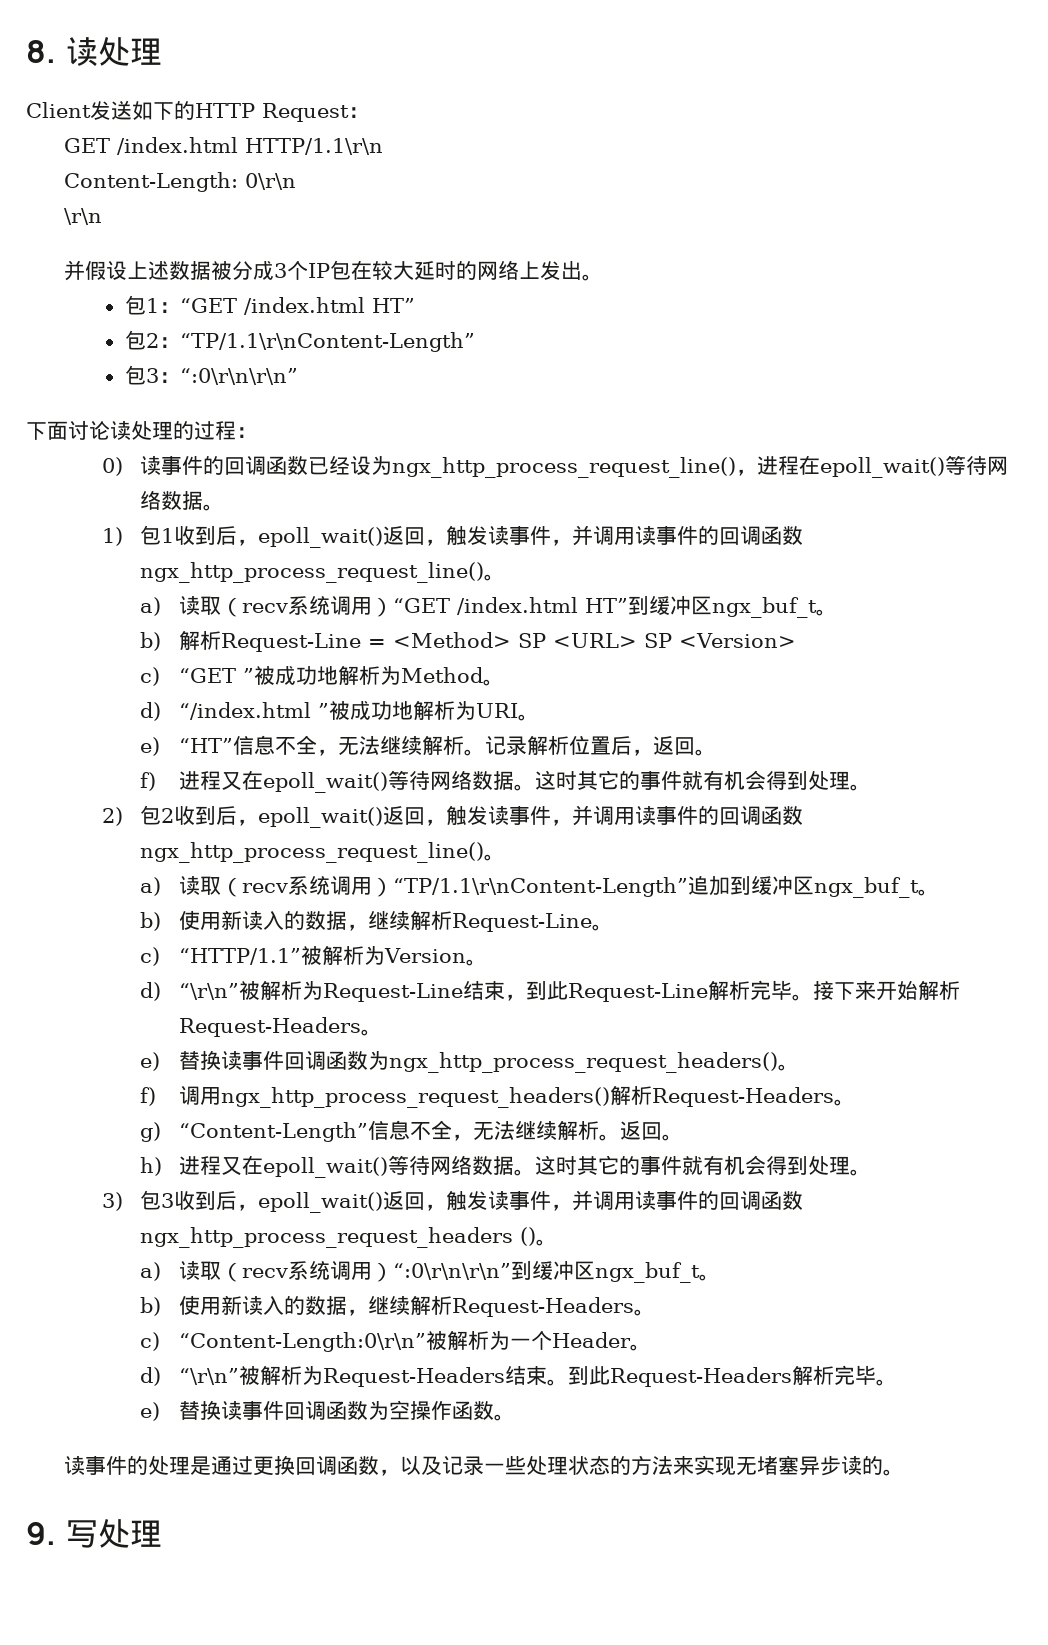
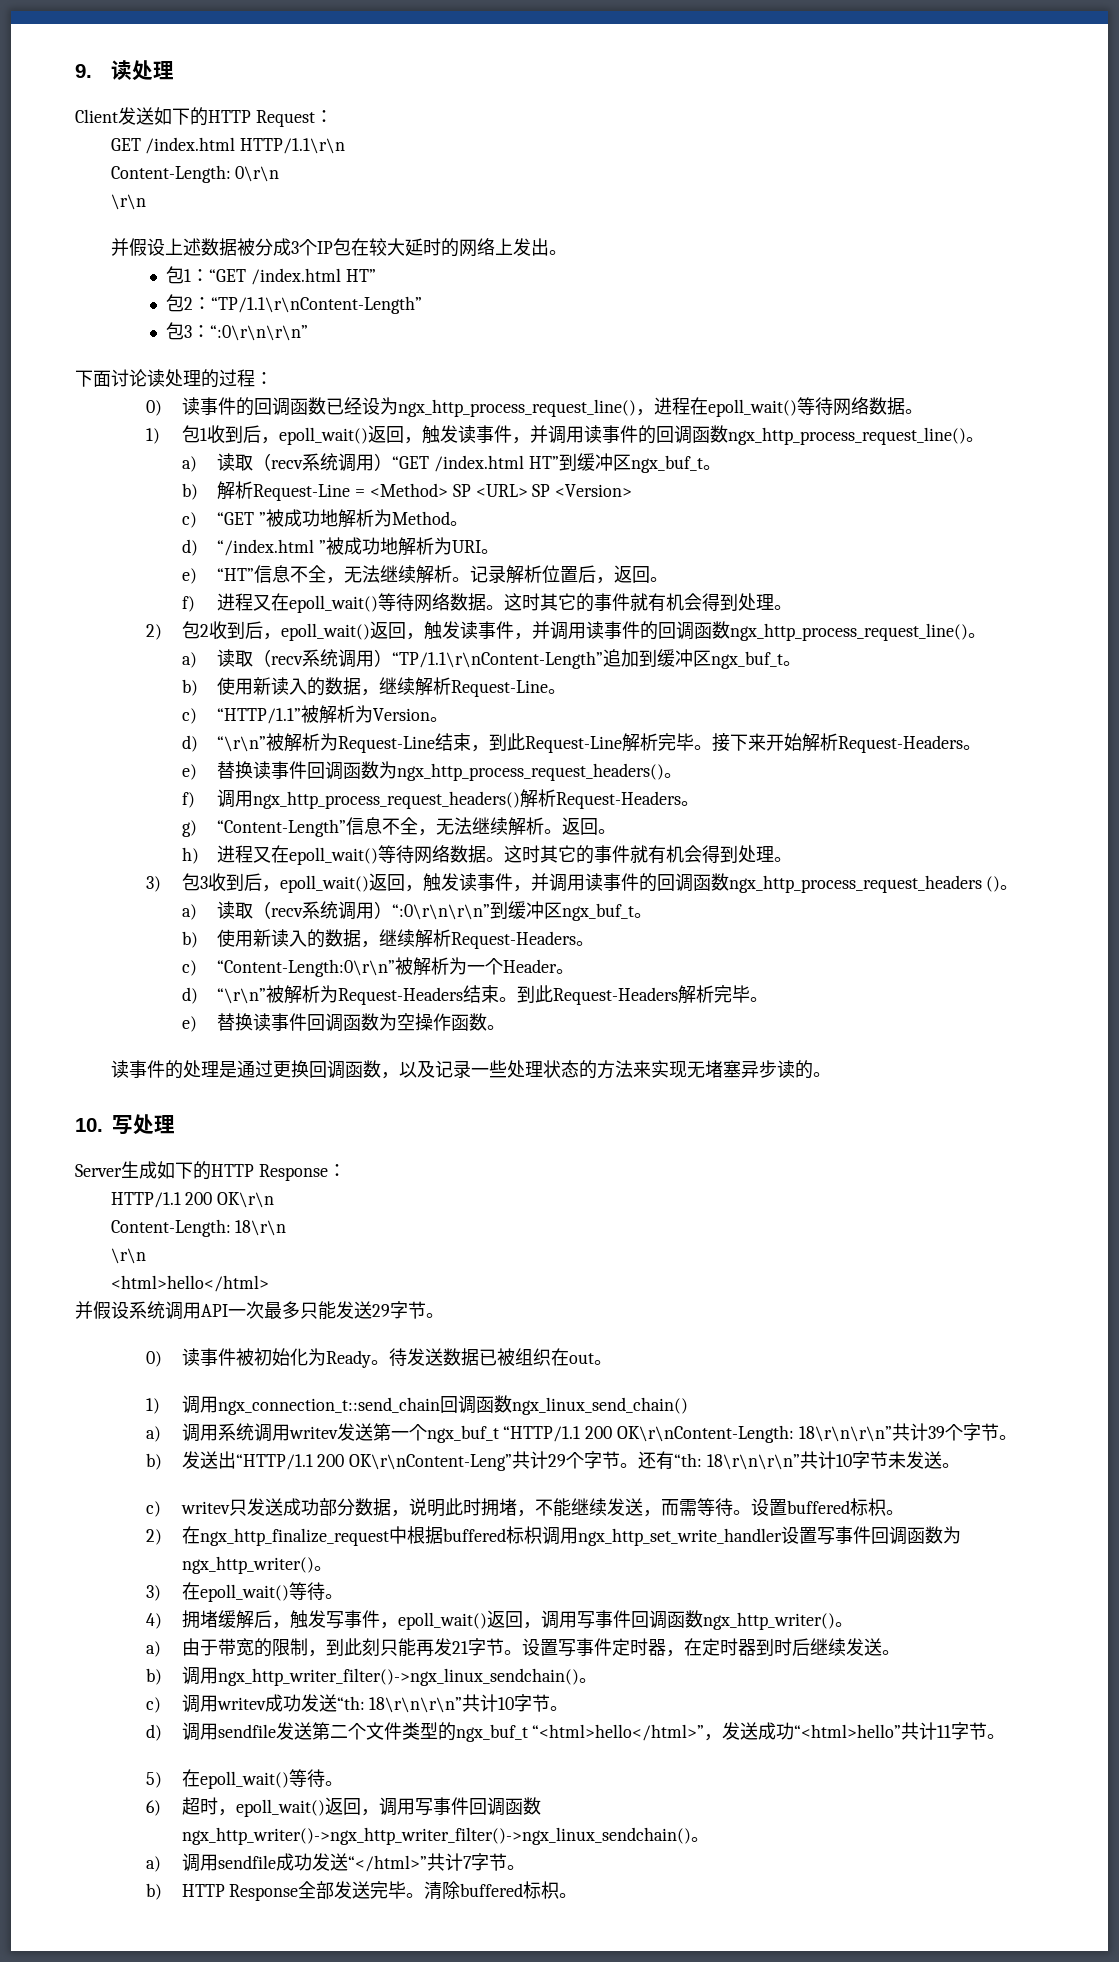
- 8.读处理
+ 9.读处理
- 9.写处理
+ 10.写处理
+ Server生成如下的HTTP Response：
+ HTTP/1.1 200 OK\r\n
+ Content-Length: 18\r\n
+ \r\n
+ <html>hello</html>
+ 并假设系统调用API一次最多只能发送29字节。
+ 0)读事件被初始化为Ready。待发送数据已被组织在out。
+ 1)调用ngx_connection_t::send_chain回调函数ngx_linux_send_chain()
+ a)调用系统调用writev发送第一个ngx_buf_t “HTTP/1.1 200 OK\r\nContent-Length: 18\r\n\r\n”共计39个字节。
+ b)发送出“HTTP/1.1 200 OK\r\nContent-Leng”共计29个字节。还有“th: 18\r\n\r\n”共计10字节未发送。
+ c) writev只发送成功部分数据，说明此时拥堵，不能继续发送，而需等待。设置buffered标枳。
+ 2)在ngx_http_finalize_request中根据buffered标枳调用ngx_http_set_write_handler设置写事件回调函数为ngx_http_writer()。
+ 3)在epoll_wait()等待。
+ 4)拥堵缓解后，触发写事件，epoll_wait()返回，调用写事件回调函数ngx_http_writer()。
+ a)由于带宽的限制，到此刻只能再发21字节。设置写事件定时器，在定时器到时后继续发送。
+ b)调用ngx_http_writer_filter()->ngx_linux_sendchain()。
+ c)调用writev成功发送“th: 18\r\n\r\n”共计10字节。
+ d)调用sendfile发送第二个文件类型的ngx_buf_t “<html>hello</html>”，发送成功“<html>hello”共计11字节。
+ 5)在epoll_wait()等待。
+ 6)超时，epoll_wait()返回，调用写事件回调函数ngx_http_writer()->ngx_http_writer_filter()->ngx_linux_sendchain()。
+ a)调用sendfile成功发送“</html>”共计7字节。
+ b) HTTP Response全部发送完毕。清除buffered标枳。

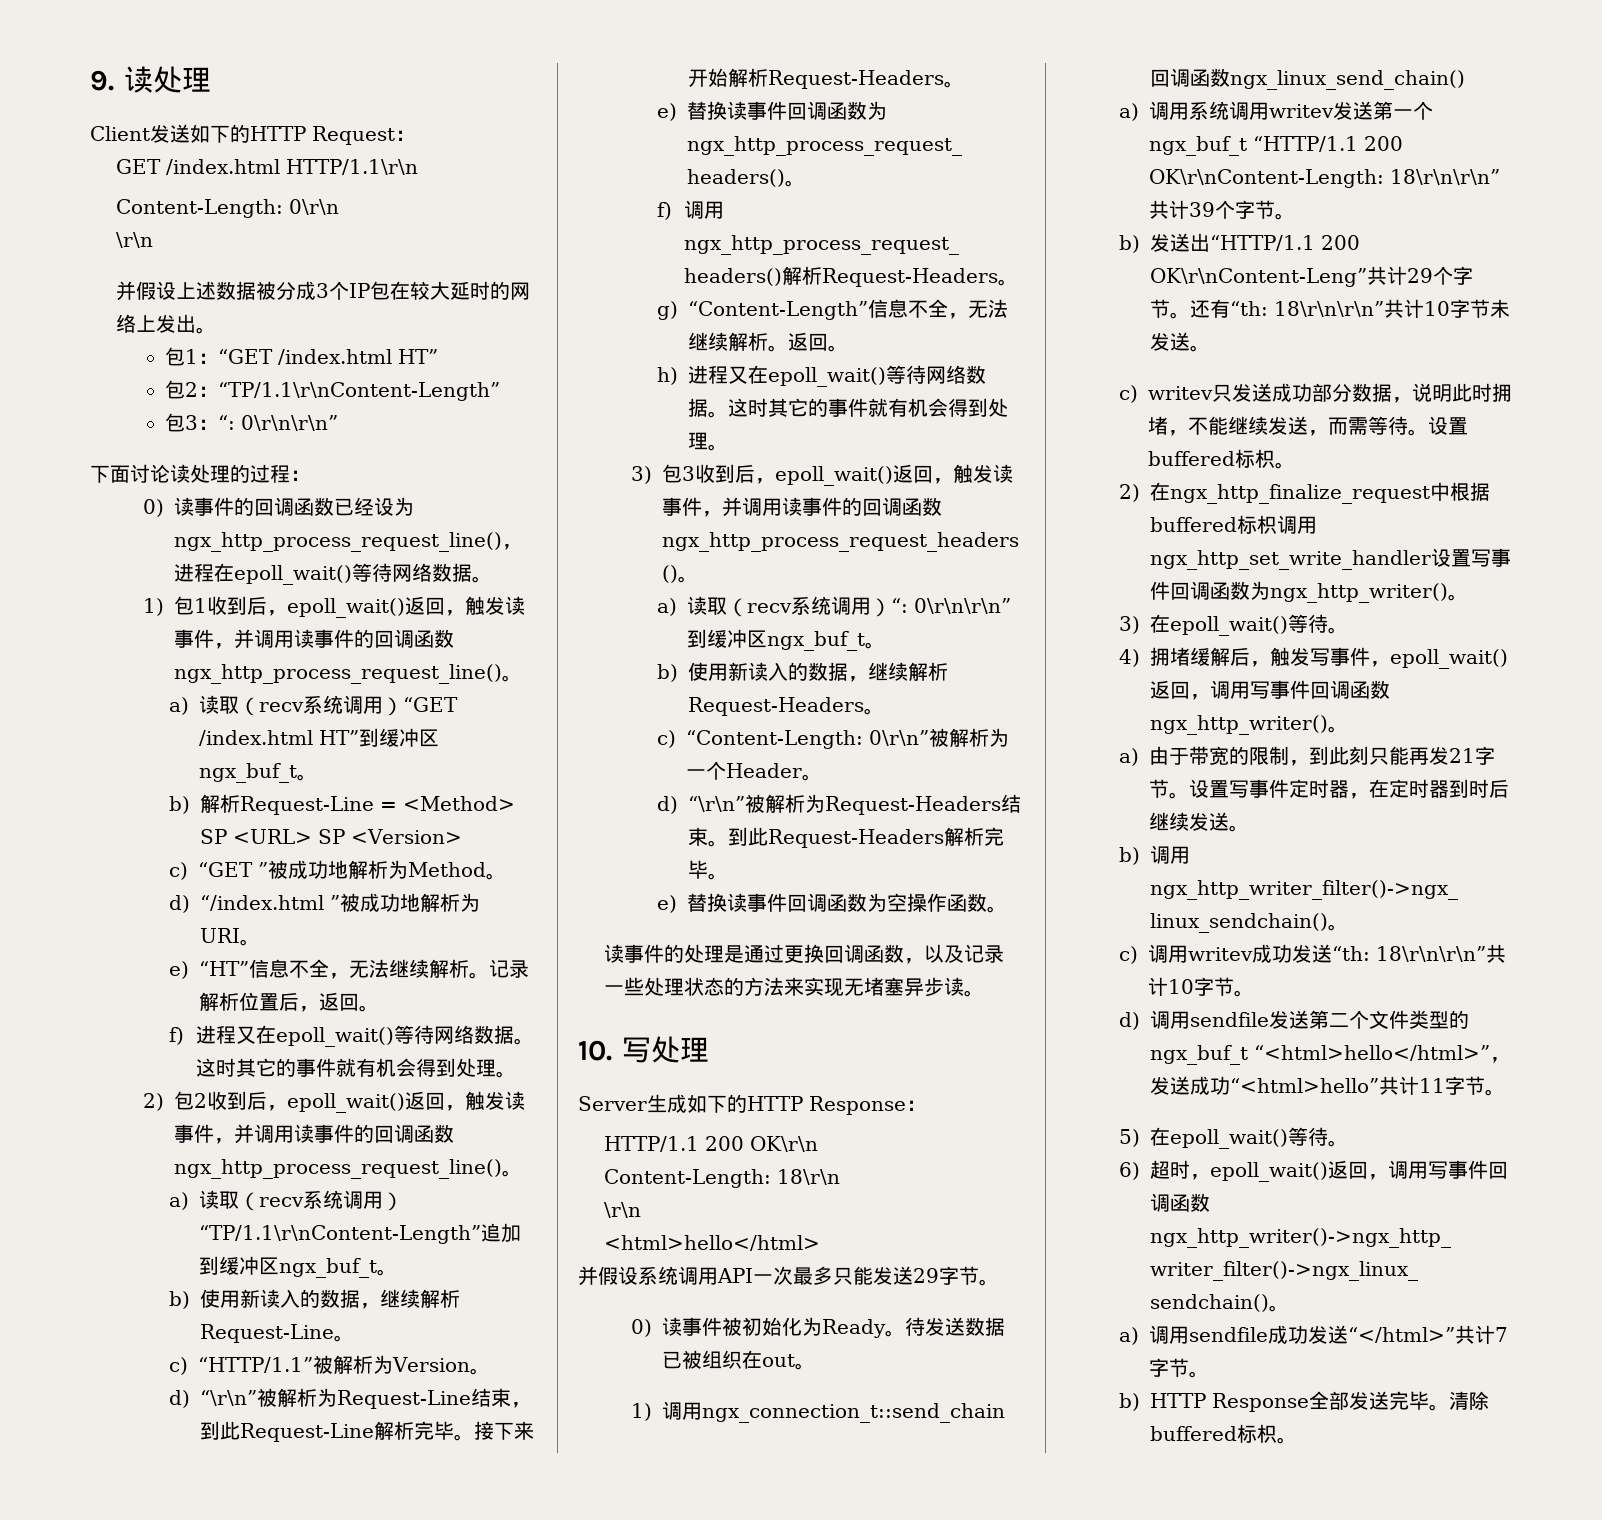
- 包3：“:0\r\n\r\n”
+ 包3：“: 0\r\n\r\n”
- a)读取（recv系统调用）“:0\r\n\r\n”到缓冲区ngx_buf_t。
+ a)读取（recv系统调用）“: 0\r\n\r\n”到缓冲区ngx_buf_t。
- c) “Content-Length:0\r\n”被解析为一个Header。
+ c) “Content-Length: 0\r\n”被解析为一个Header。
- 读事件的处理是通过更换回调函数，以及记录一些处理状态的方法来实现无堵塞异步读的。
+ 读事件的处理是通过更换回调函数，以及记录一些处理状态的方法来实现无堵塞异步读。

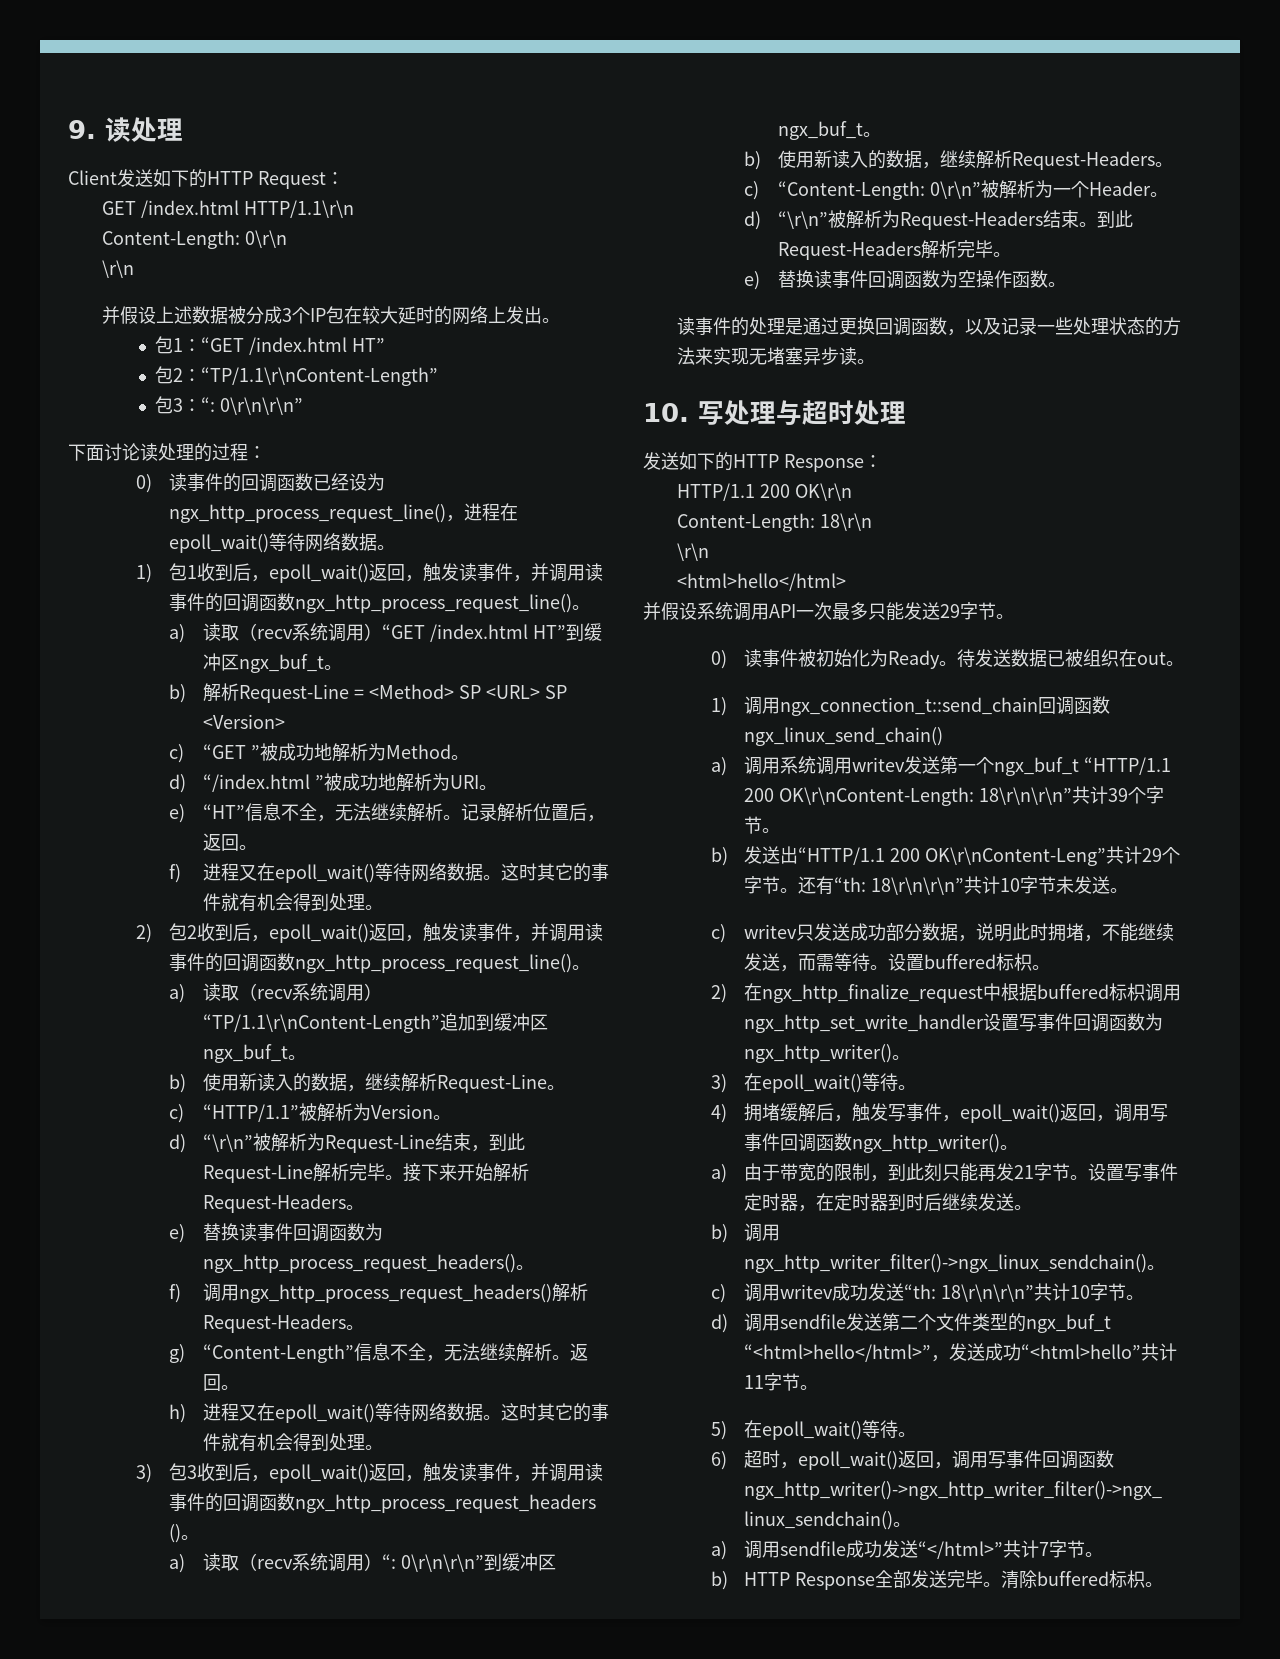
- 10.写处理
- Server生成如下的HTTP Response：
+ 10.写处理与超时处理
+ 发送如下的HTTP Response：

